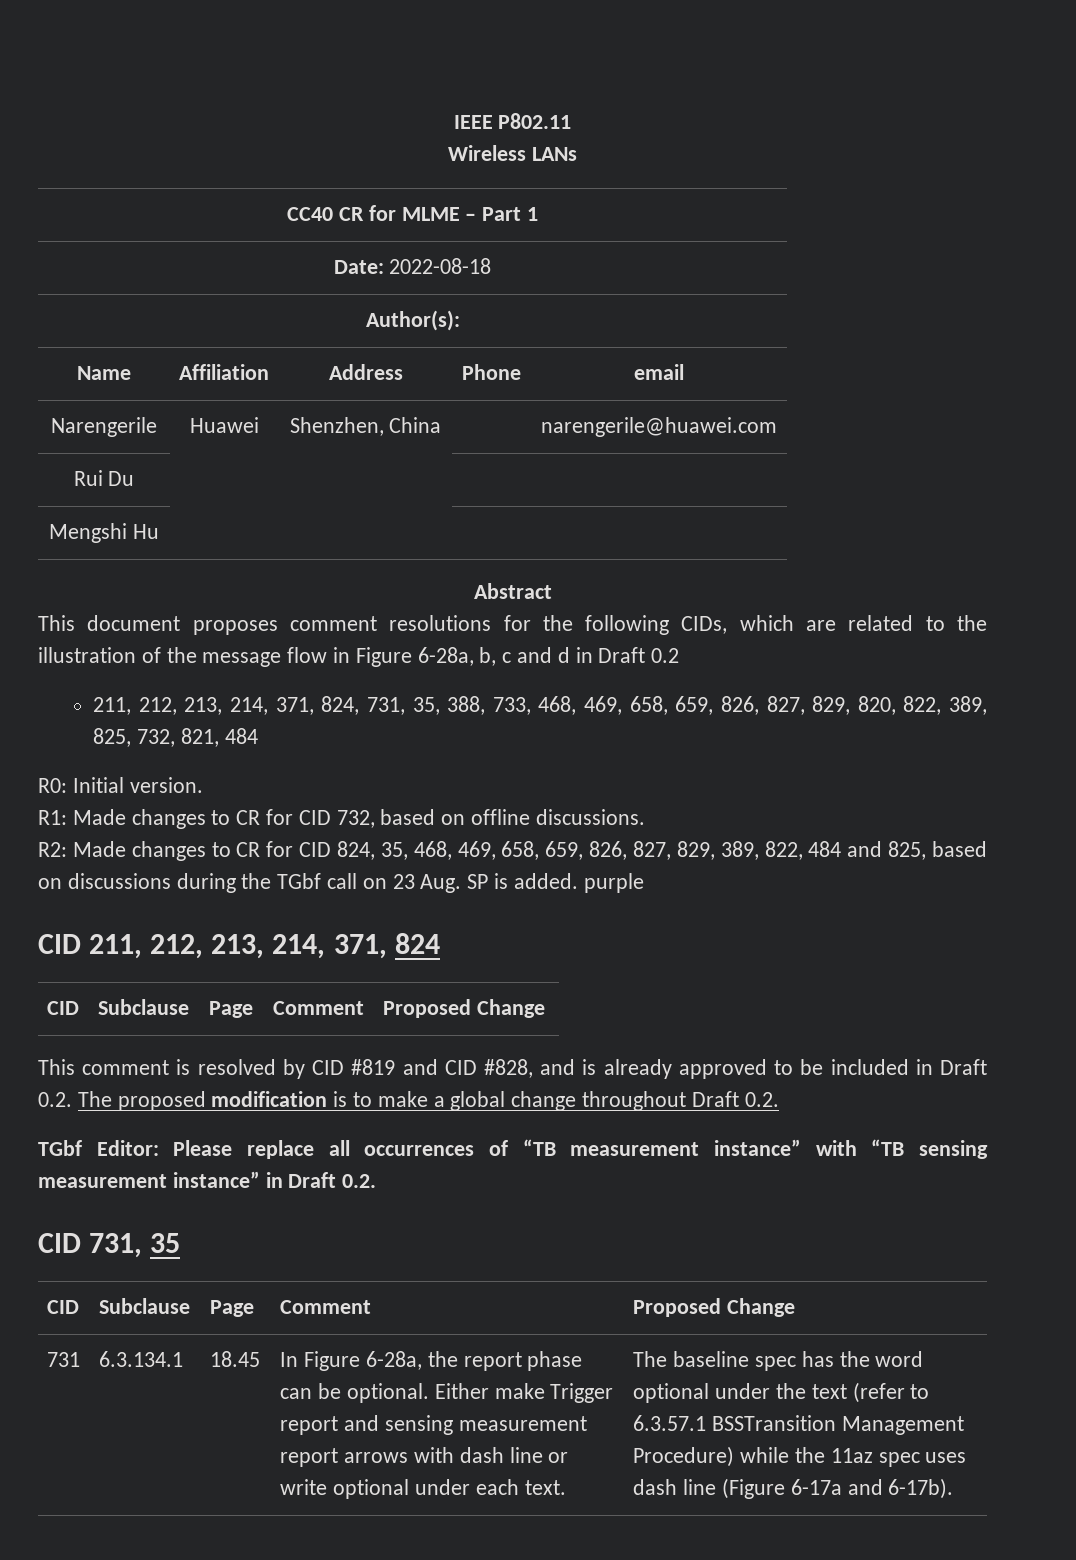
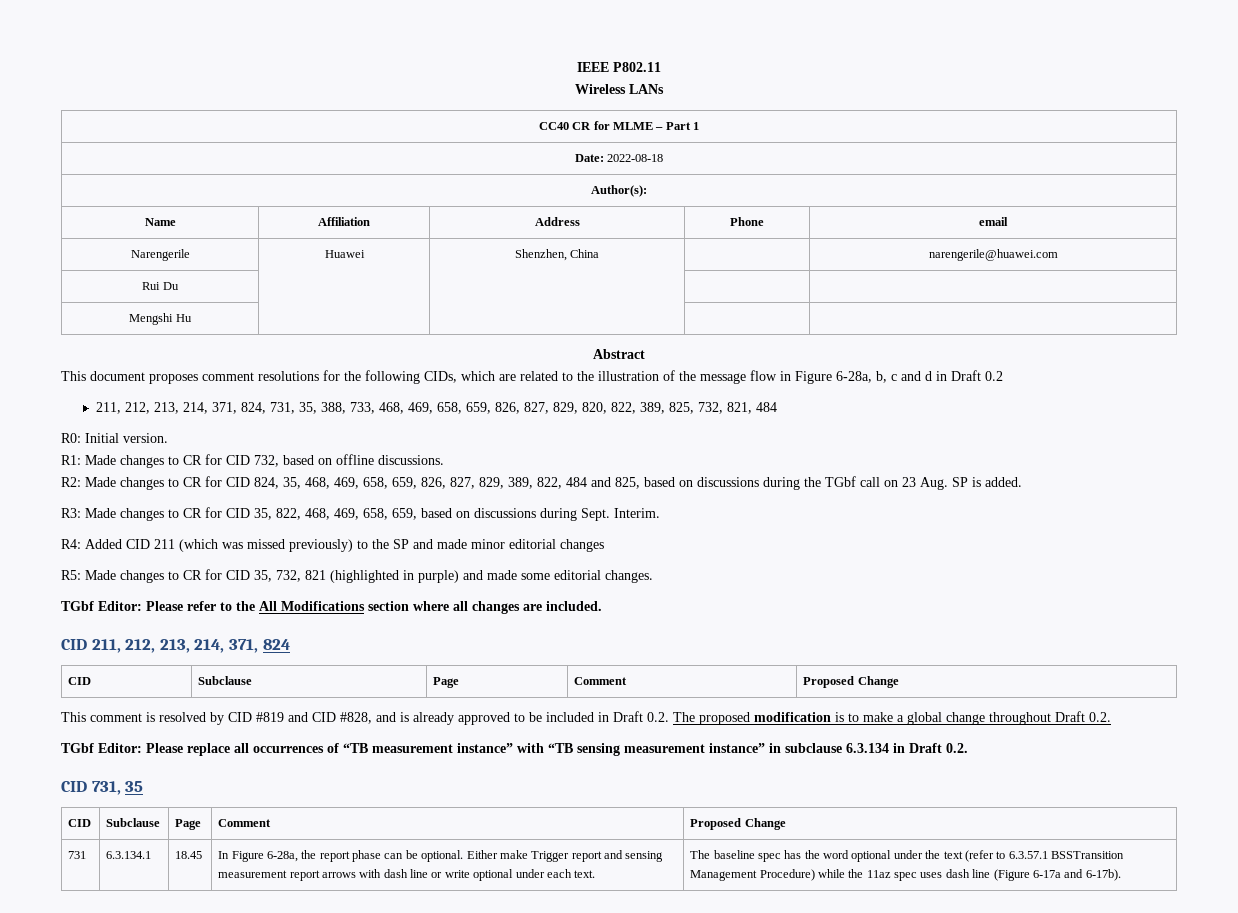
- R2: Made changes to CR for CID 824, 35, 468, 469, 658, 659, 826, 827, 829, 389, 822, 484 and 825, based on discussions during the TGbf call on 23 Aug. SP is added. purple
+ R2: Made changes to CR for CID 824, 35, 468, 469, 658, 659, 826, 827, 829, 389, 822, 484 and 825, based on discussions during the TGbf call on 23 Aug. SP is added.
+ R3: Made changes to CR for CID 35, 822, 468, 469, 658, 659, based on discussions during Sept. Interim.
+ R4: Added CID 211 (which was missed previously) to the SP and made minor editorial changes
+ R5: Made changes to CR for CID 35, 732, 821 (highlighted in purple) and made some editorial changes.
+ TGbf Editor: Please refer to the All Modifications section where all changes are included.
- TGbf Editor: Please replace all occurrences of “TB measurement instance” with “TB sensing measurement instance” in Draft 0.2.
+ TGbf Editor: Please replace all occurrences of “TB measurement instance” with “TB sensing measurement instance” in subclause 6.3.134 in Draft 0.2.

